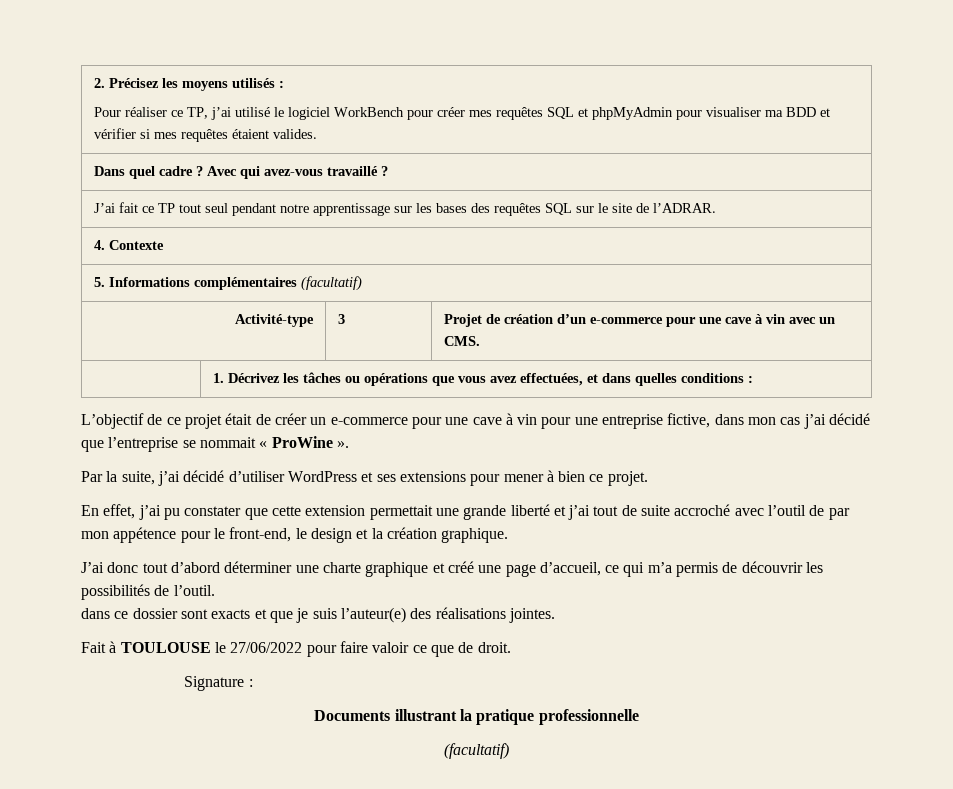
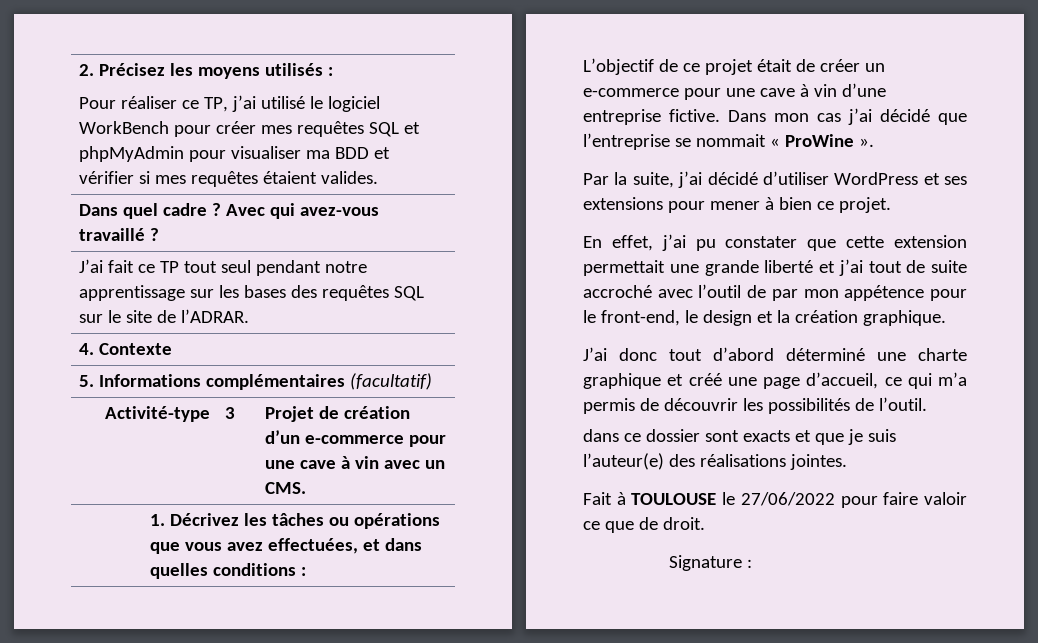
- L’objectif de ce projet était de créer un e-commerce pour une cave à vin pour une entreprise fictive, dans mon cas j’ai décidé que l’entreprise se nommait « ProWine ».
+ L’objectif de ce projet était de créer un e-commerce pour une cave à vin d’une entreprise fictive. Dans mon cas j’ai décidé que l’entreprise se nommait « ProWine ».
- J’ai donc tout d’abord déterminer une charte graphique et créé une page d’accueil, ce qui m’a permis de découvrir les possibilités de l’outil.
+ J’ai donc tout d’abord déterminé une charte graphique et créé une page d’accueil, ce qui m’a permis de découvrir les possibilités de l’outil.
- Documents illustrant la pratique professionnelle
- (facultatif)

